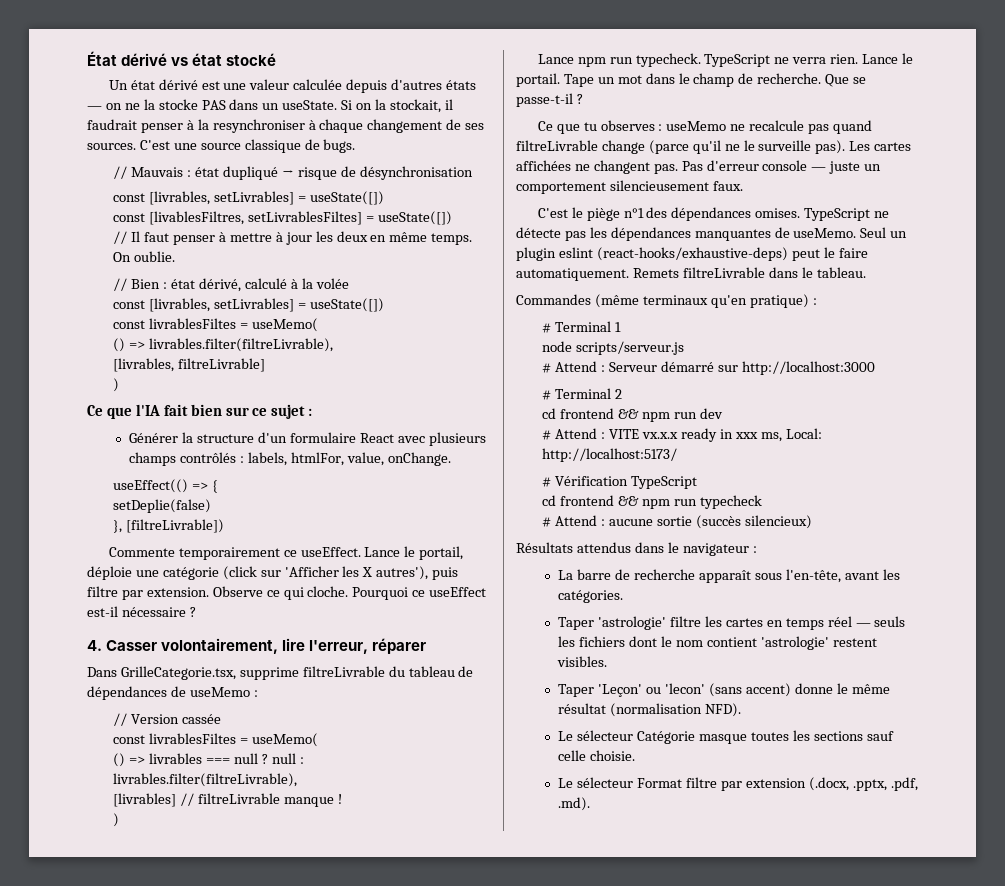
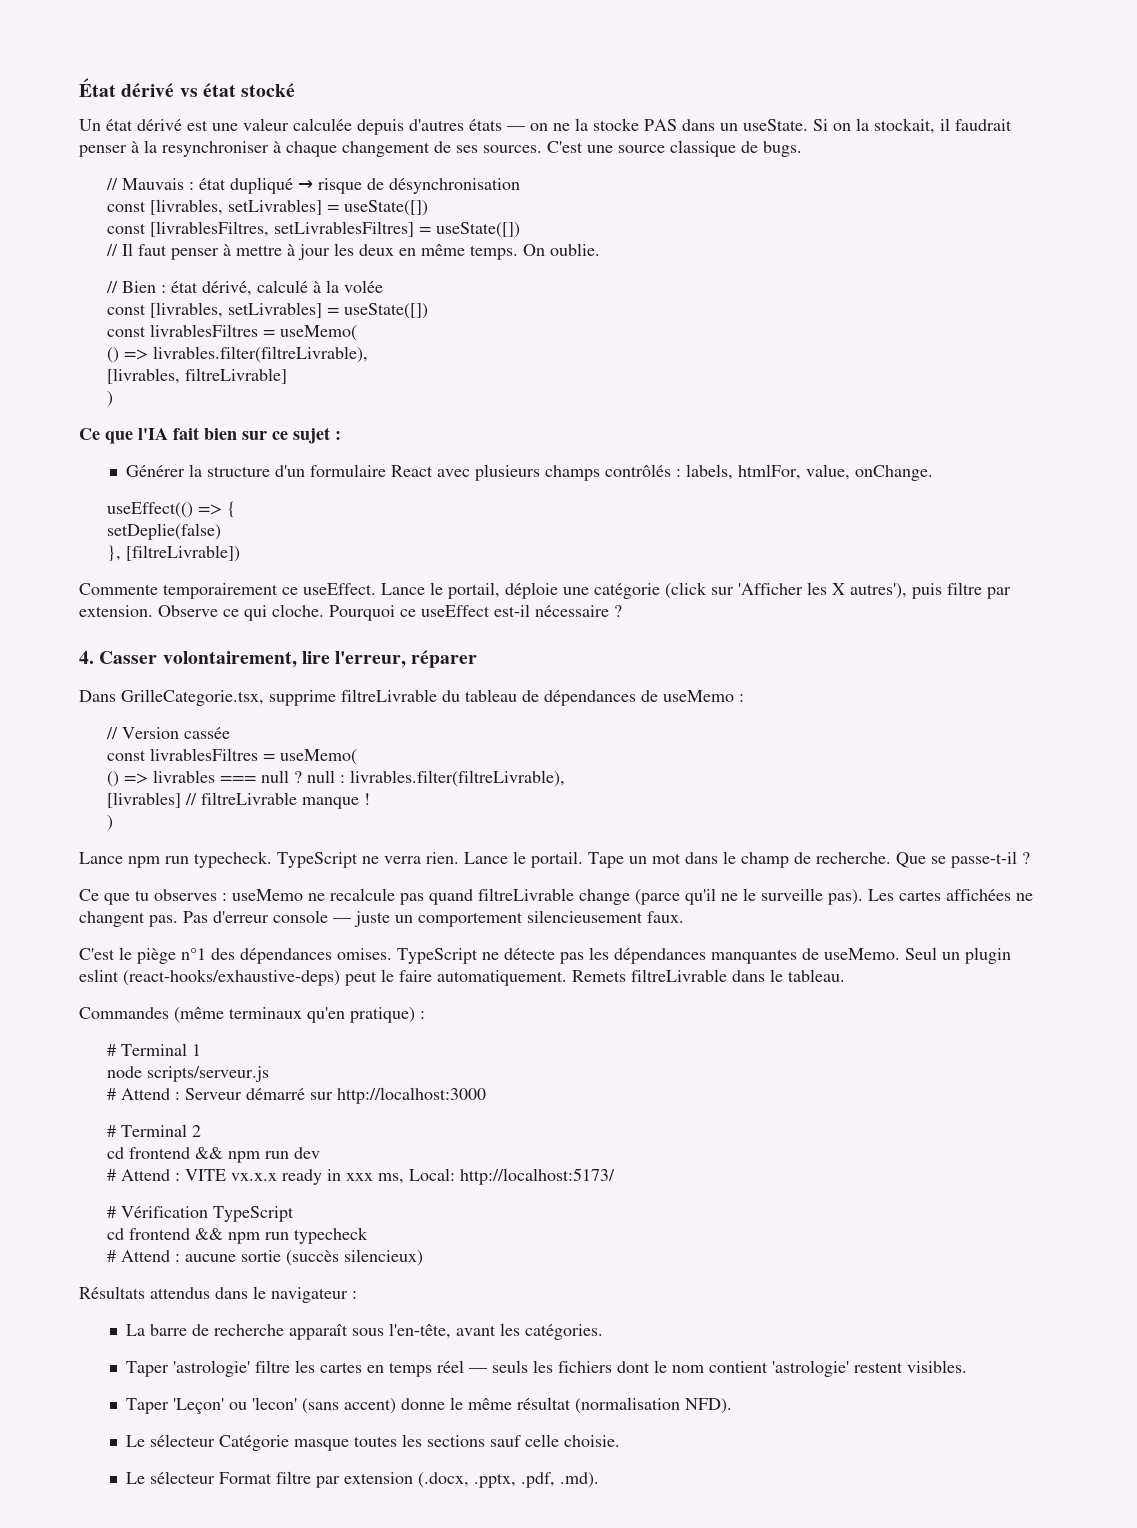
- const [livablesFiltres, setLivrablesFiltes] = useState([])
+ const [livrablesFiltres, setLivrablesFiltres] = useState([])
  // Bien : état dérivé, calculé à la volée
  const [livrables, setLivrables] = useState([])
- const livrablesFiltes = useMemo(
+ const livrablesFiltres = useMemo(
  // Version cassée
- const livrablesFiltes = useMemo(
+ const livrablesFiltres = useMemo(

